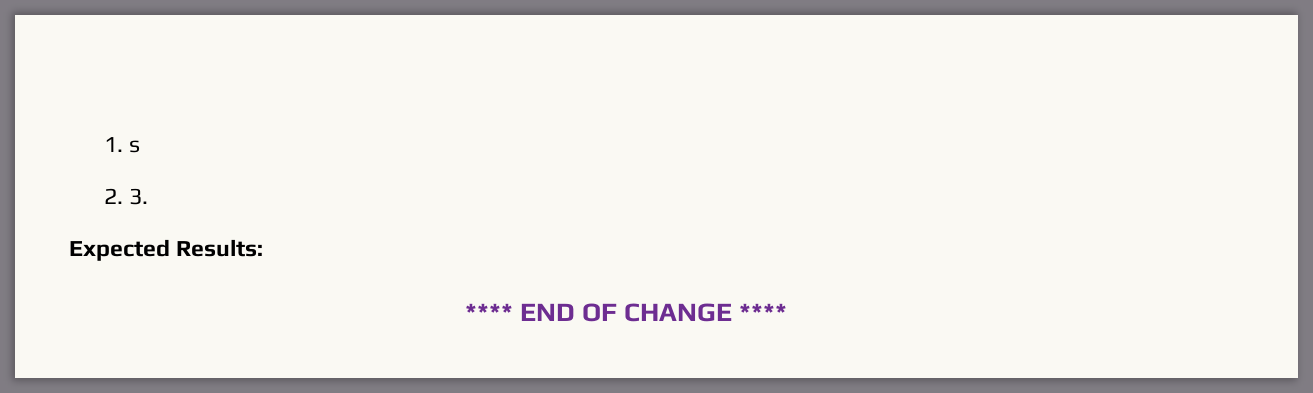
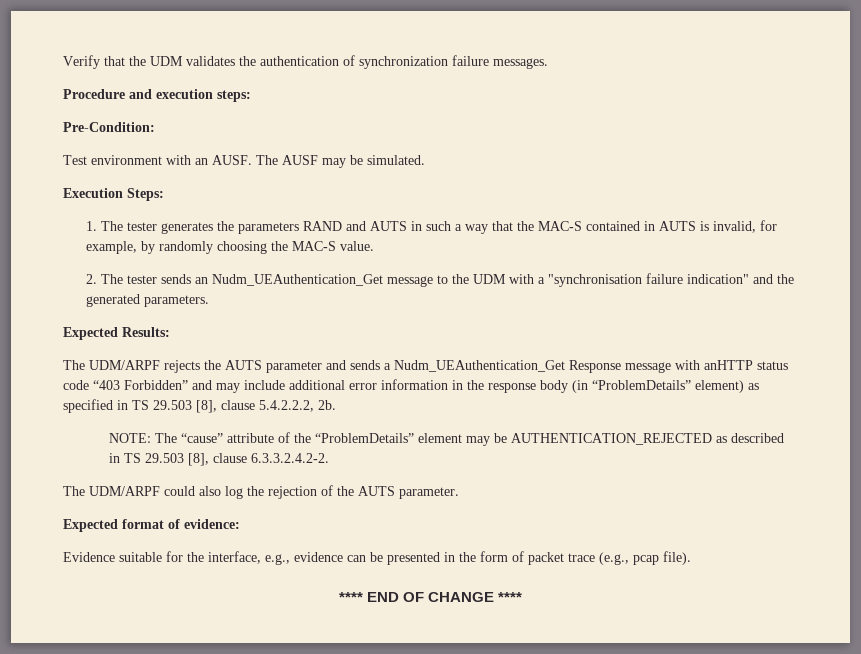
- 1. s
- 2. 3.
+ Verify that the UDM validates the authentication of synchronization failure messages.
+ Procedure and execution steps:
+ Pre-Condition:
+ Test environment with an AUSF. The AUSF may be simulated.
+ Execution Steps:
+ 1. The tester generates the parameters RAND and AUTS in such a way that the MAC-S contained in AUTS is invalid, for example, by randomly choosing the MAC-S value.
+ 2. The tester sends an Nudm_UEAuthentication_Get message to the UDM with a "synchronisation failure indication" and the generated parameters.
  Expected Results:
+ The UDM/ARPF rejects the AUTS parameter and sends a Nudm_UEAuthentication_Get Response message with anHTTP status code “403 Forbidden” and may include additional error information in the response body (in “ProblemDetails” element) as specified in TS 29.503 [8], clause 5.4.2.2.2, 2b.
+ NOTE: The “cause” attribute of the “ProblemDetails” element may be AUTHENTICATION_REJECTED as described in TS 29.503 [8], clause 6.3.3.2.4.2-2.
+ The UDM/ARPF could also log the rejection of the AUTS parameter.
+ Expected format of evidence:
+ Evidence suitable for the interface, e.g., evidence can be presented in the form of packet trace (e.g., pcap file).

